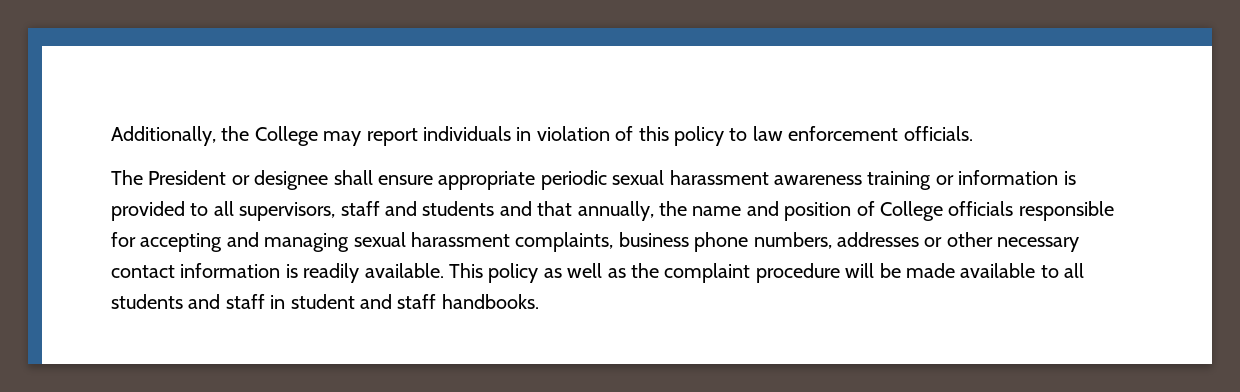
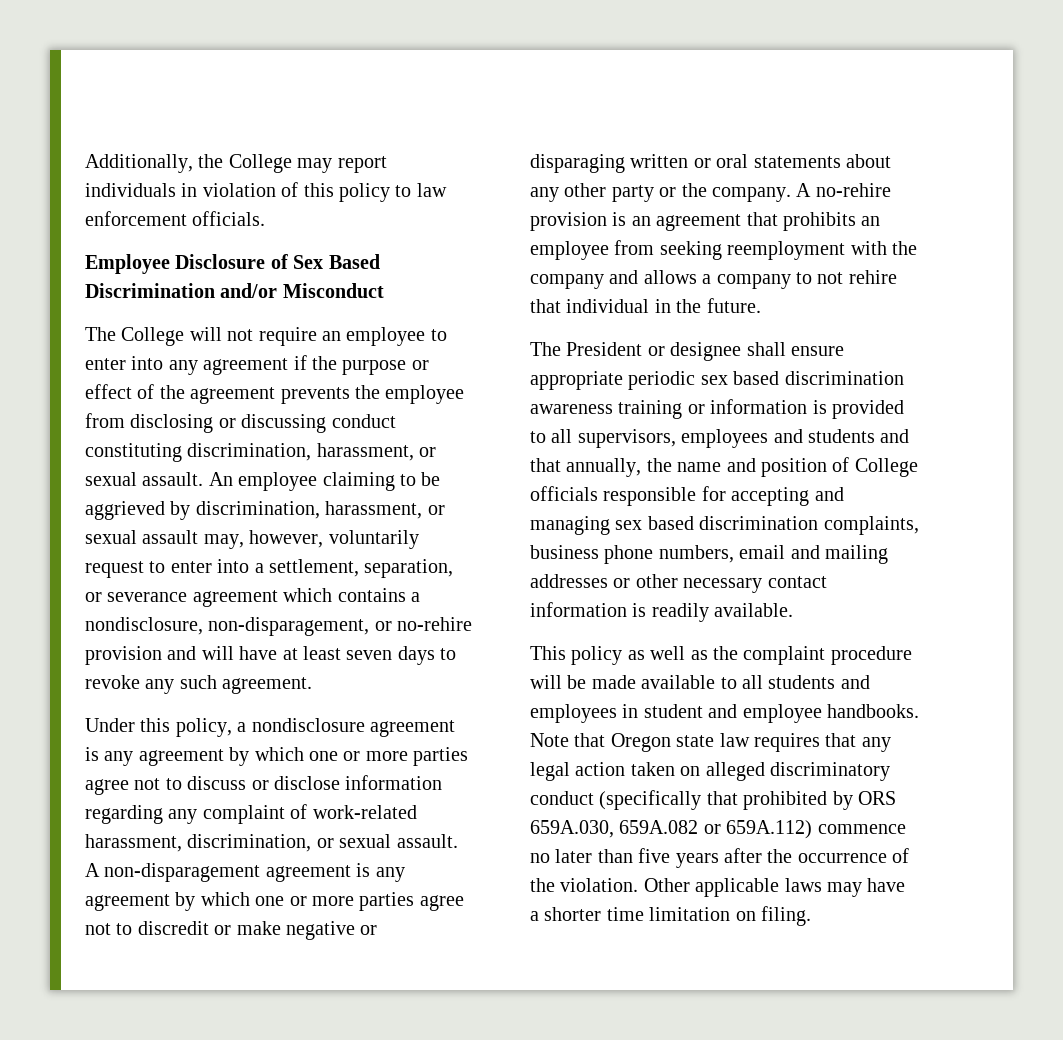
+ Employee Disclosure of Sex Based Discrimination and/or Misconduct
+ The College will not require an employee to enter into any agreement if the purpose or effect of the agreement prevents the employee from disclosing or discussing conduct constituting discrimination, harassment, or sexual assault. An employee claiming to be aggrieved by discrimination, harassment, or sexual assault may, however, voluntarily request to enter into a settlement, separation, or severance agreement which contains a nondisclosure, non-disparagement, or no-rehire provision and will have at least seven days to revoke any such agreement.
+ Under this policy, a nondisclosure agreement is any agreement by which one or more parties agree not to discuss or disclose information regarding any complaint of work-related harassment, discrimination, or sexual assault. A non-disparagement agreement is any agreement by which one or more parties agree not to discredit or make negative or disparaging written or oral statements about any other party or the company. A no-rehire provision is an agreement that prohibits an employee from seeking reemployment with the company and allows a company to not rehire that individual in the future.
- The President or designee shall ensure appropriate periodic sexual harassment awareness training or information is provided to all supervisors, staff and students and that annually, the name and position of College officials responsible for accepting and managing sexual harassment complaints, business phone numbers, addresses or other necessary contact information is readily available. This policy as well as the complaint procedure will be made available to all students and staff in student and staff handbooks.
+ The President or designee shall ensure appropriate periodic sex based discrimination awareness training or information is provided to all supervisors, employees and students and that annually, the name and position of College officials responsible for accepting and managing sex based discrimination complaints, business phone numbers, email and mailing addresses or other necessary contact information is readily available.
+ This policy as well as the complaint procedure will be made available to all students and employees in student and employee handbooks. Note that Oregon state law requires that any legal action taken on alleged discriminatory conduct (specifically that prohibited by ORS 659A.030, 659A.082 or 659A.112) commence no later than five years after the occurrence of the violation. Other applicable laws may have a shorter time limitation on filing.

